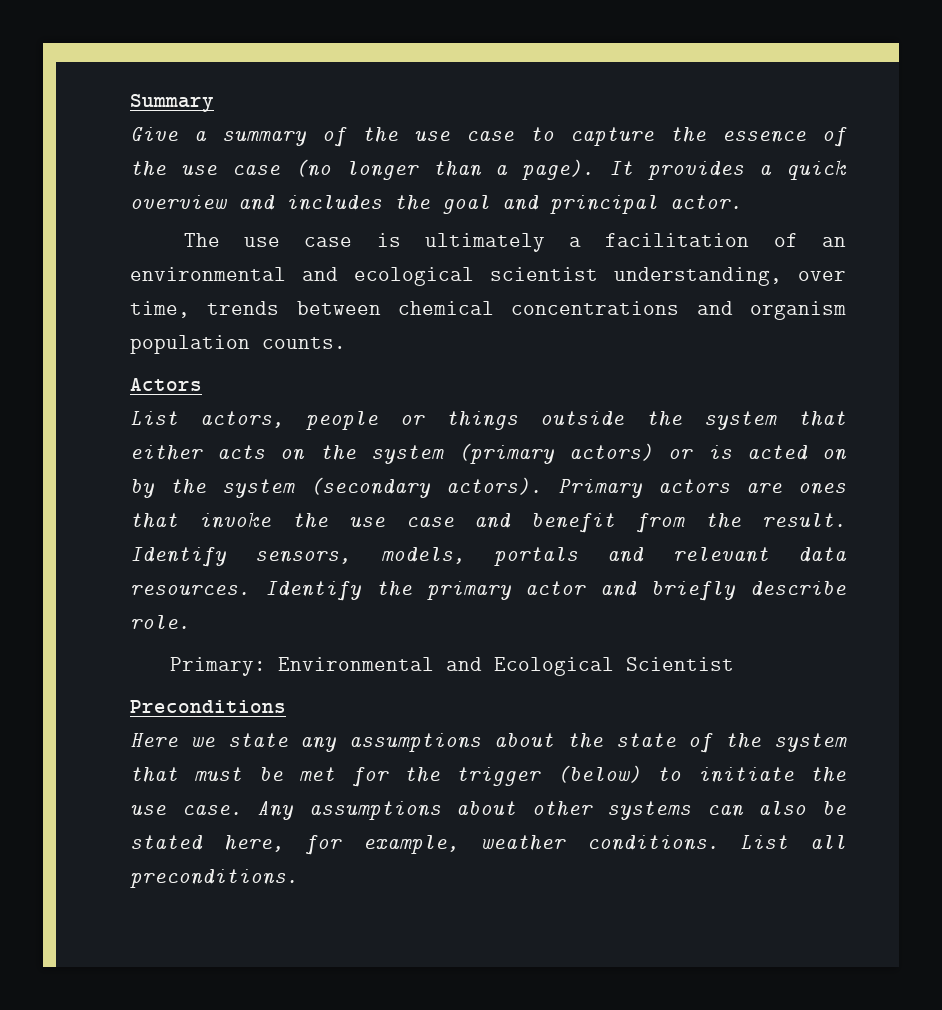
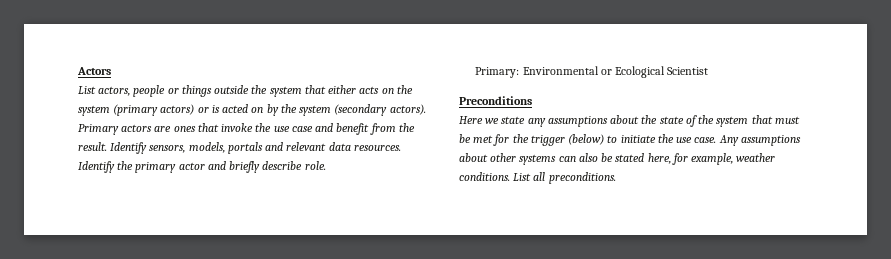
- Summary
- Give a summary of the use case to capture the essence of the use case (no longer than a page). It provides a quick overview and includes the goal and principal actor.
- The use case is ultimately a facilitation of an environmental and ecological scientist understanding, over time, trends between chemical concentrations and organism population counts.
- Primary: Environmental and Ecological Scientist
+ Primary: Environmental or Ecological Scientist

